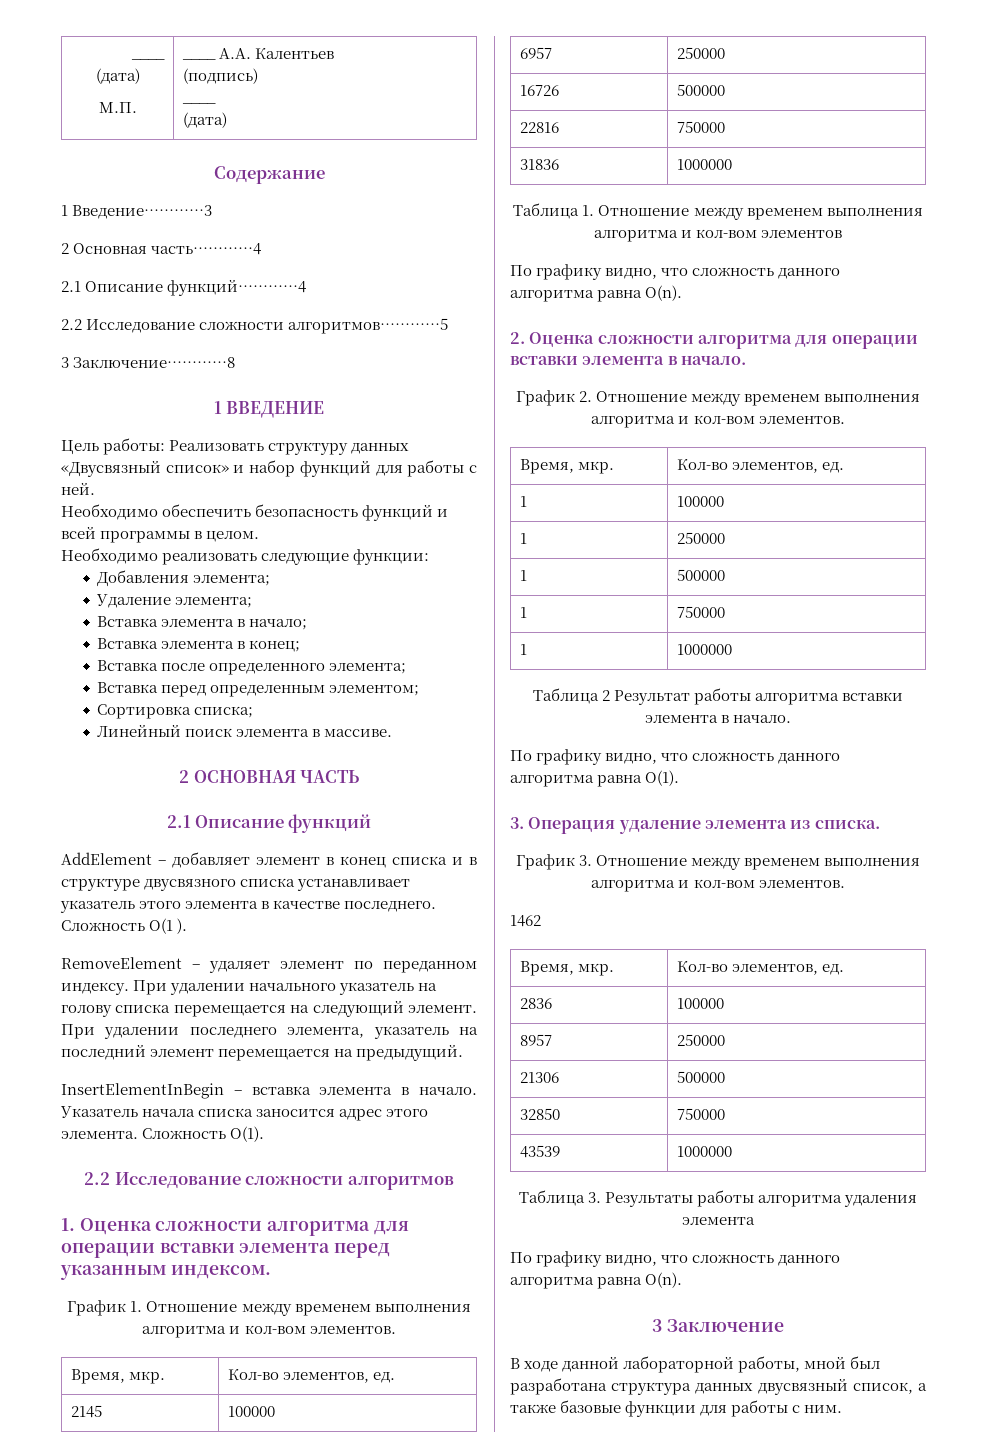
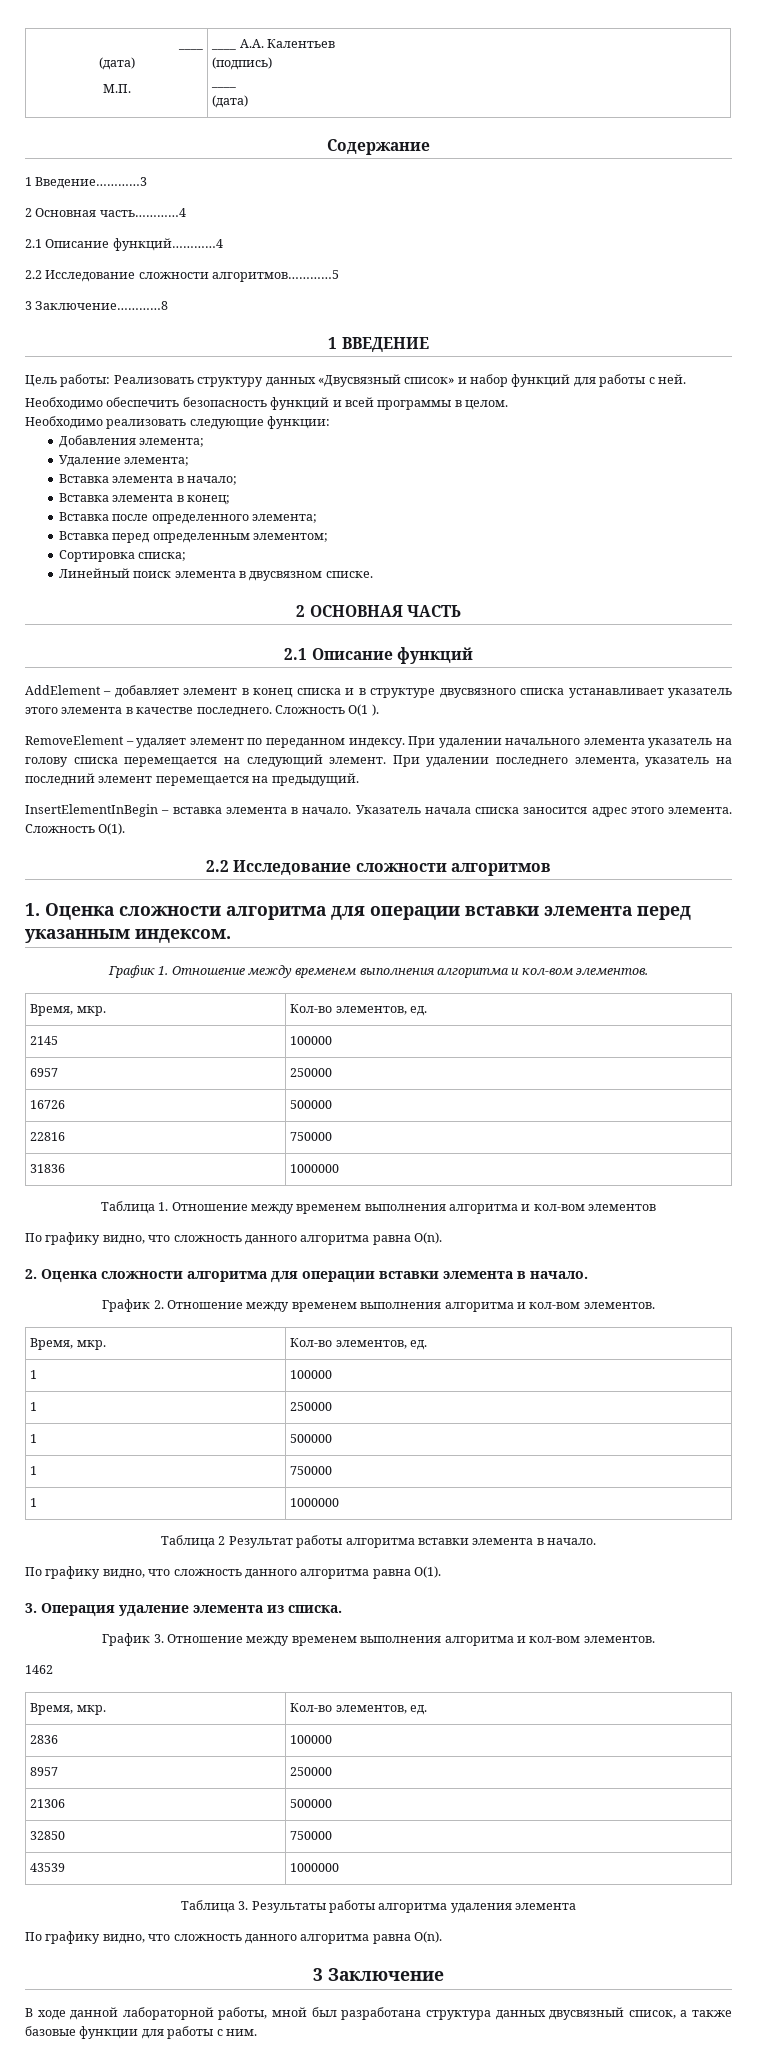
- Линейный поиск элемента в массиве.
+ Линейный поиск элемента в двусвязном списке.
- При удалении начального указатель на голову списка перемещается на следующий элемент.
+ При удалении начального элемента указатель на голову списка перемещается на следующий элемент.

